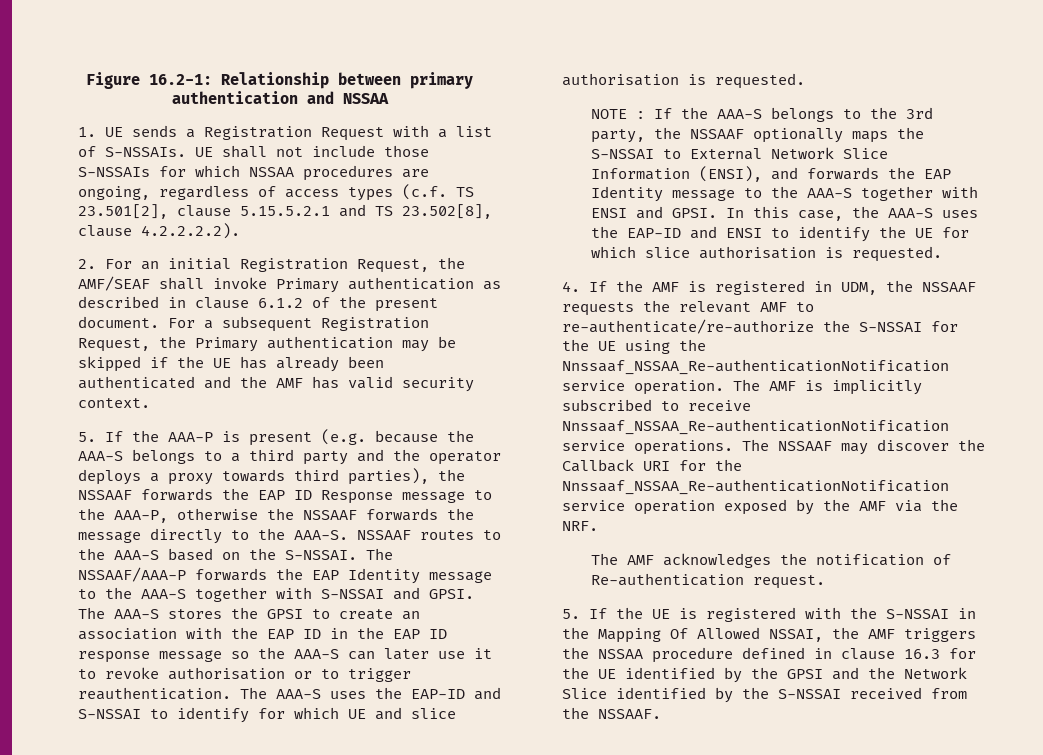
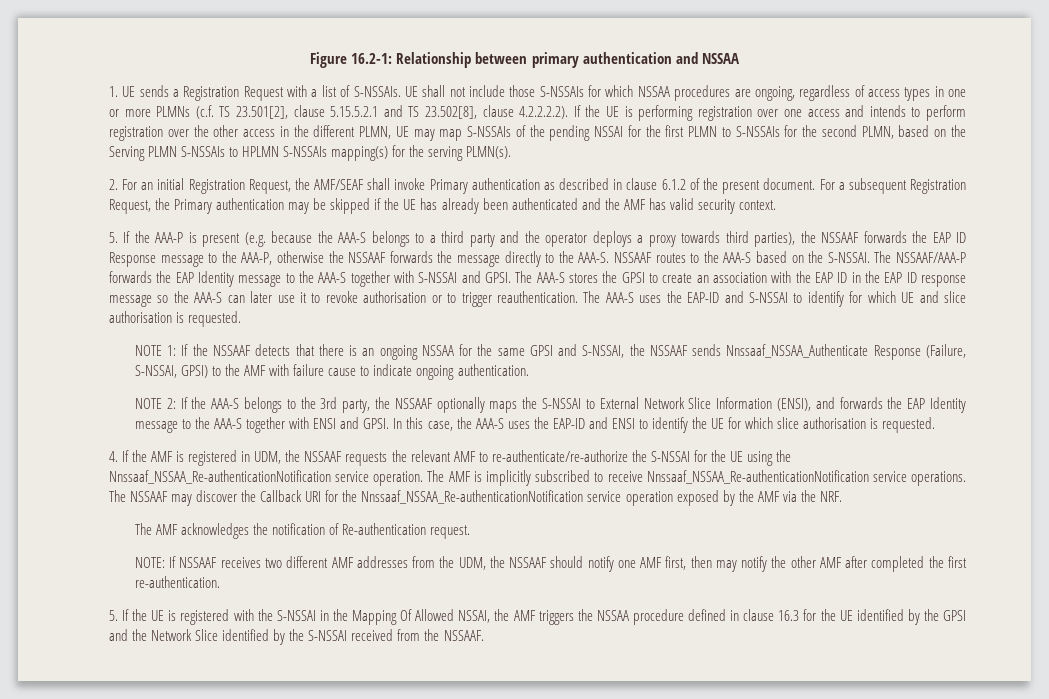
- UE shall not include those S-NSSAIs for which NSSAA procedures are ongoing, regardless of access types (c.f. TS 23.501[2], clause 5.15.5.2.1 and TS 23.502[8], clause 4.2.2.2.2).
+ UE shall not include those S-NSSAIs for which NSSAA procedures are ongoing, regardless of access types in one or more PLMNs (c.f. TS 23.501[2], clause 5.15.5.2.1 and TS 23.502[8], clause 4.2.2.2.2). If the UE is performing registration over one access and intends to perform registration over the other access in the different PLMN, UE may map S-NSSAIs of the pending NSSAI for the first PLMN to S-NSSAIs for the second PLMN, based on the Serving PLMN S-NSSAIs to HPLMN S-NSSAIs mapping(s) for the serving PLMN(s).
- NOTE : If the AAA-S belongs to the 3rd party, the NSSAAF optionally maps the S-NSSAI to External Network Slice Information (ENSI), and forwards the EAP Identity message to the AAA-S together with ENSI and GPSI.
+ NOTE 1: If the NSSAAF detects that there is an ongoing NSSAA for the same GPSI and S-NSSAI, the NSSAAF sends Nnssaaf_NSSAA_Authenticate Response (Failure, S-NSSAI, GPSI) to the AMF with failure cause to indicate ongoing authentication.
+ NOTE 2: If the AAA-S belongs to the 3rd party, the NSSAAF optionally maps the S-NSSAI to External Network Slice Information (ENSI), and forwards the EAP Identity message to the AAA-S together with ENSI and GPSI.
+ NOTE: If NSSAAF receives two different AMF addresses from the UDM, the NSSAAF should notify one AMF first, then may notify the other AMF after completed the first re-authentication.

